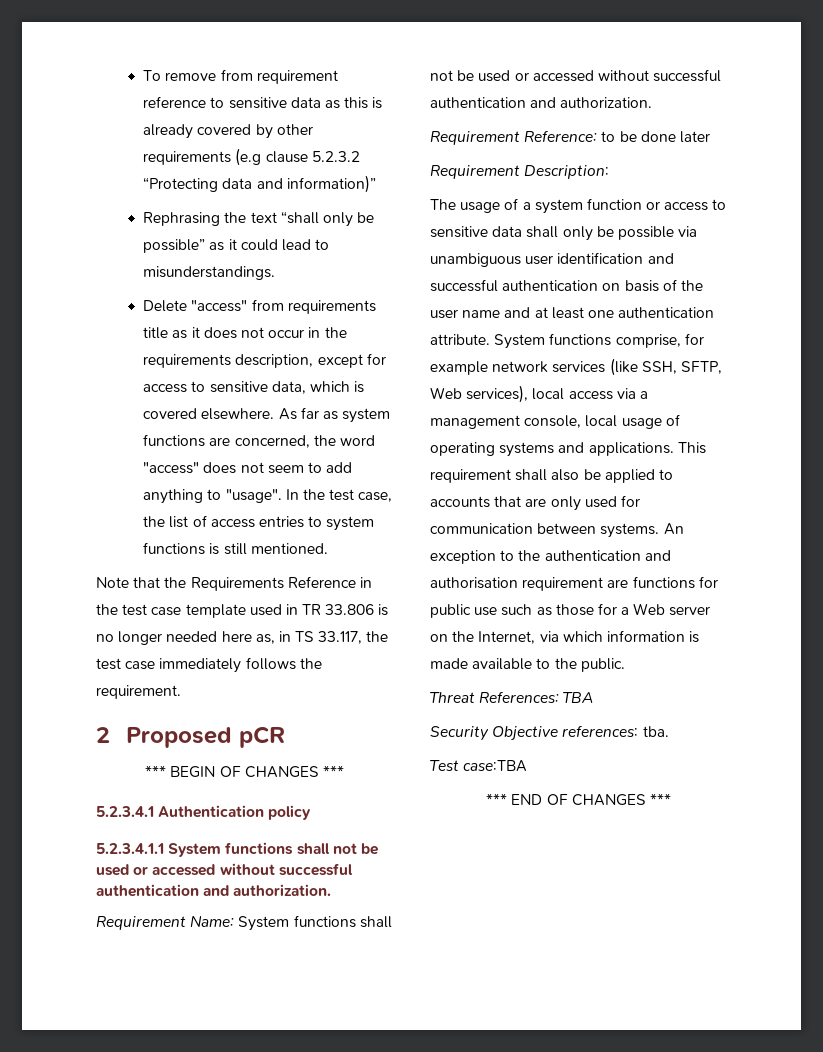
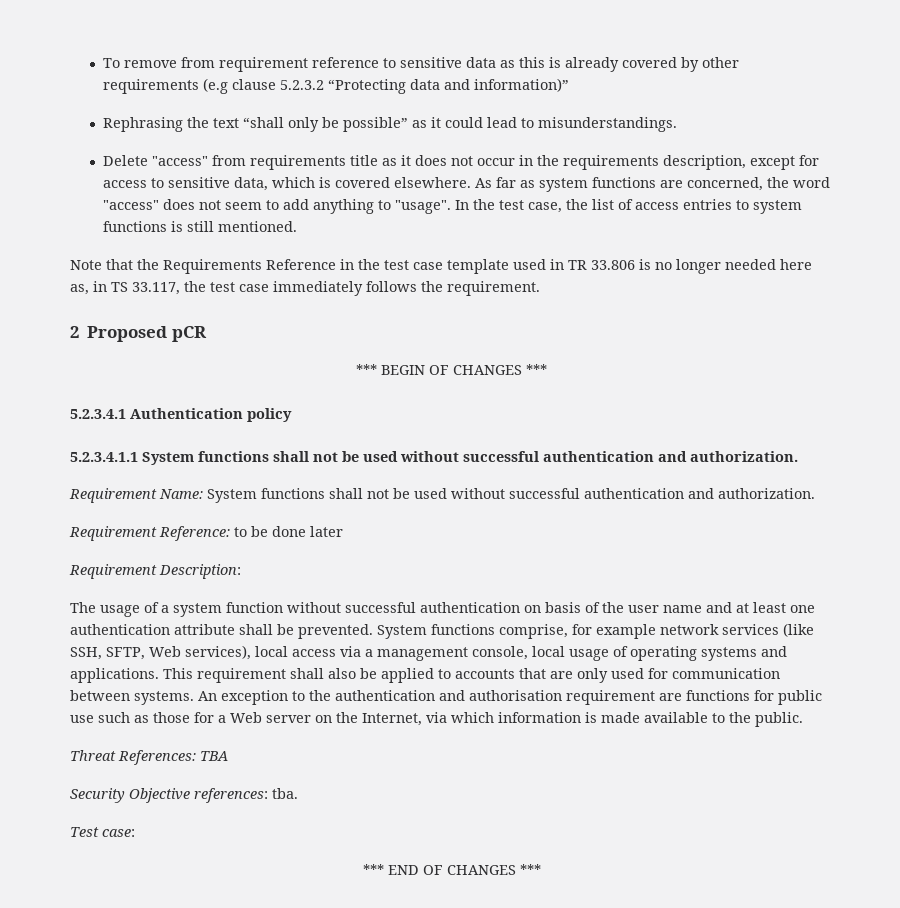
- 5.2.3.4.1.1 System functions shall not be used or accessed without successful authentication and authorization.
+ 5.2.3.4.1.1 System functions shall not be used without successful authentication and authorization.
- Requirement Name: System functions shall not be used or accessed without successful authentication and authorization.
+ Requirement Name: System functions shall not be used without successful authentication and authorization.
- The usage of a system function or access to sensitive data shall only be possible via unambiguous user identification and successful authentication on basis of the user name and at least one authentication attribute.
+ The usage of a system function without successful authentication on basis of the user name and at least one authentication attribute shall be prevented.
- Test case:TBA
+ Test case:

